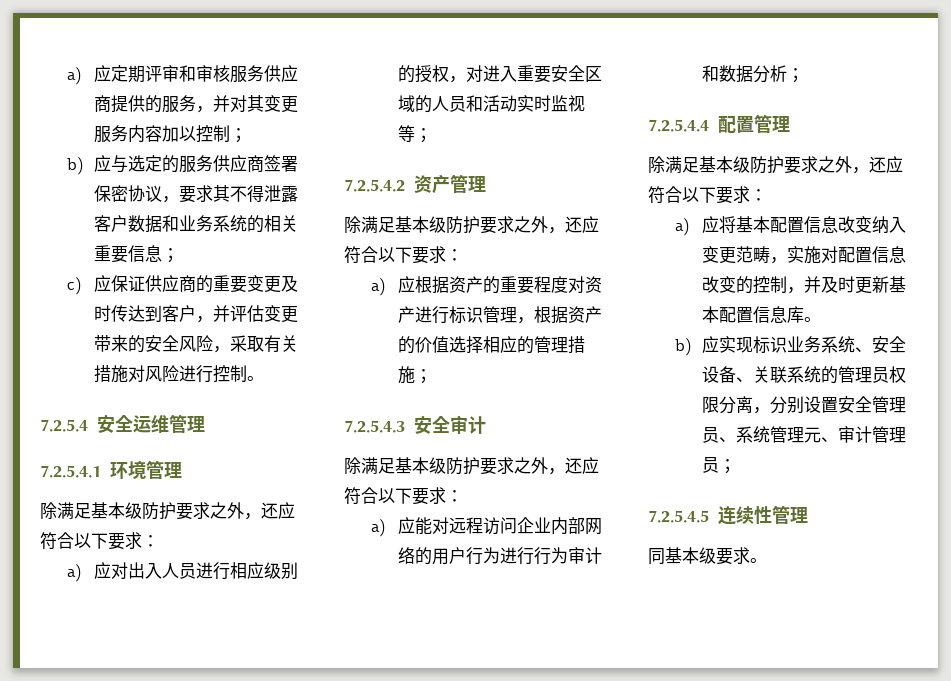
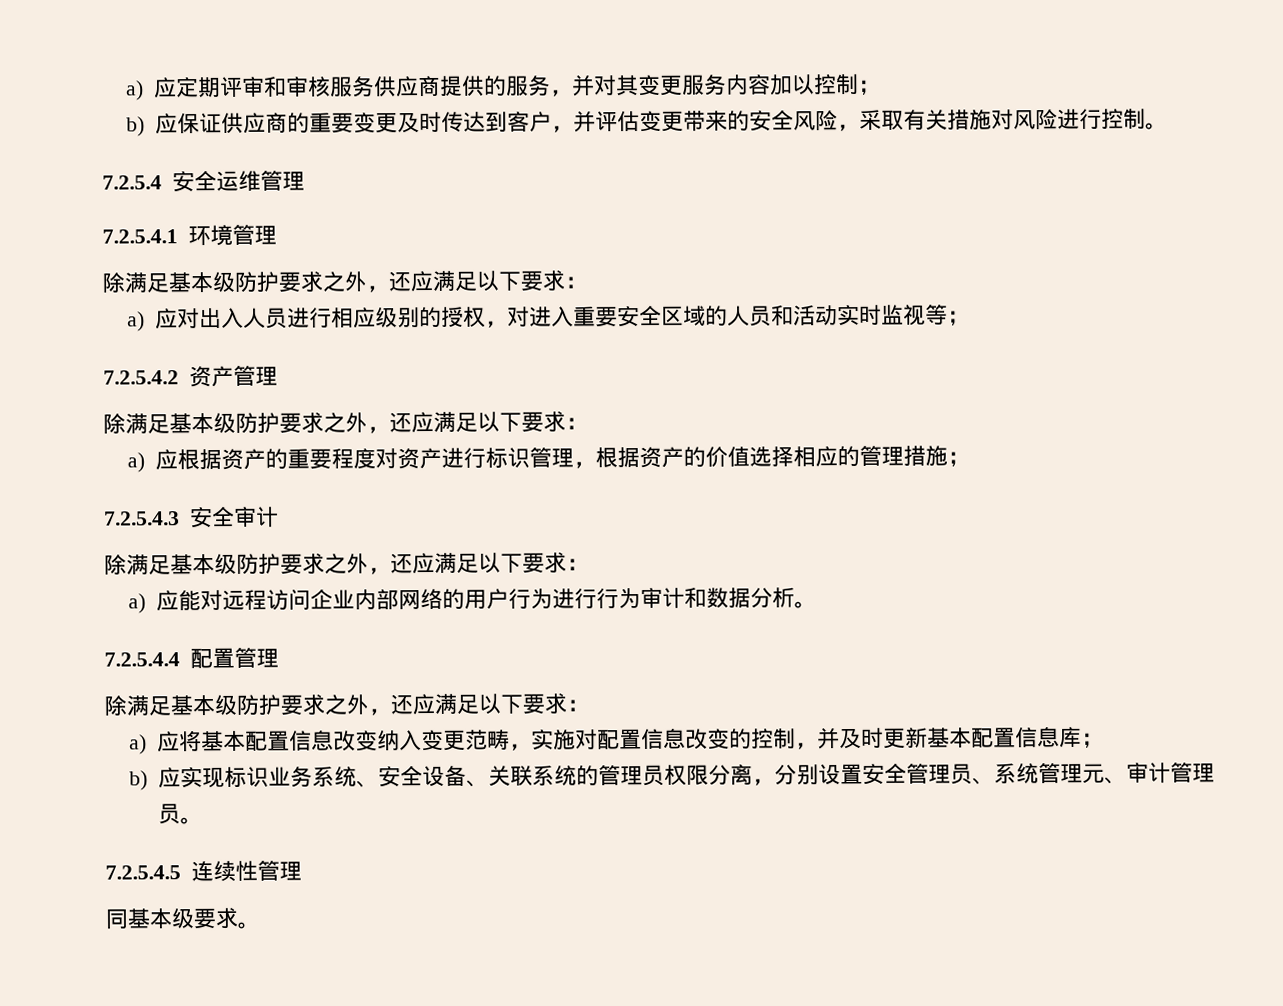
- b)应与选定的服务供应商签署保密协议，要求其不得泄露客户数据和业务系统的相关重要信息；
- c)应保证供应商的重要变更及时传达到客户，并评估变更带来的安全风险，采取有关措施对风险进行控制。
+ b)应保证供应商的重要变更及时传达到客户，并评估变更带来的安全风险，采取有关措施对风险进行控制。
  7.2.5.4.1环境管理
- 除满足基本级防护要求之外，还应符合以下要求：
+ 除满足基本级防护要求之外，还应满足以下要求：
  7.2.5.4.2资产管理
- 除满足基本级防护要求之外，还应符合以下要求：
+ 除满足基本级防护要求之外，还应满足以下要求：
  7.2.5.4.3安全审计
- 除满足基本级防护要求之外，还应符合以下要求：
+ 除满足基本级防护要求之外，还应满足以下要求：
- a)应能对远程访问企业内部网络的用户行为进行行为审计和数据分析；
+ a)应能对远程访问企业内部网络的用户行为进行行为审计和数据分析。
  7.2.5.4.4配置管理
- 除满足基本级防护要求之外，还应符合以下要求：
+ 除满足基本级防护要求之外，还应满足以下要求：
- a)应将基本配置信息改变纳入变更范畴，实施对配置信息改变的控制，并及时更新基本配置信息库。
+ a)应将基本配置信息改变纳入变更范畴，实施对配置信息改变的控制，并及时更新基本配置信息库；
- b)应实现标识业务系统、安全设备、关联系统的管理员权限分离，分别设置安全管理员、系统管理元、审计管理员；
+ b)应实现标识业务系统、安全设备、关联系统的管理员权限分离，分别设置安全管理员、系统管理元、审计管理员。

